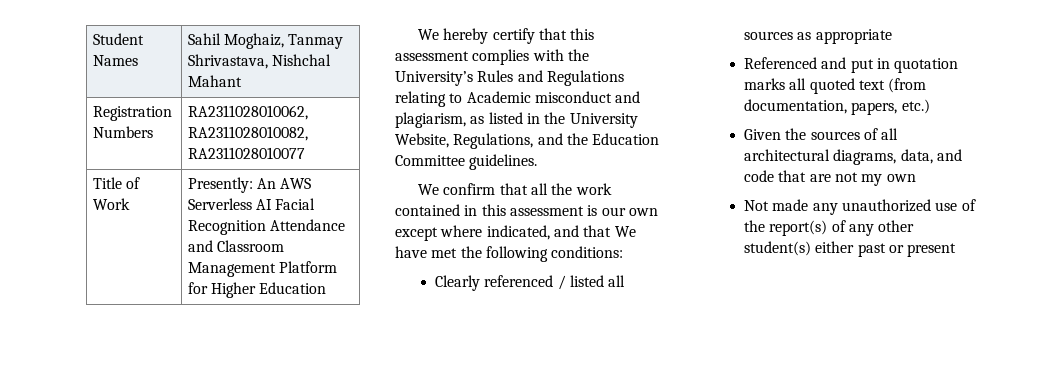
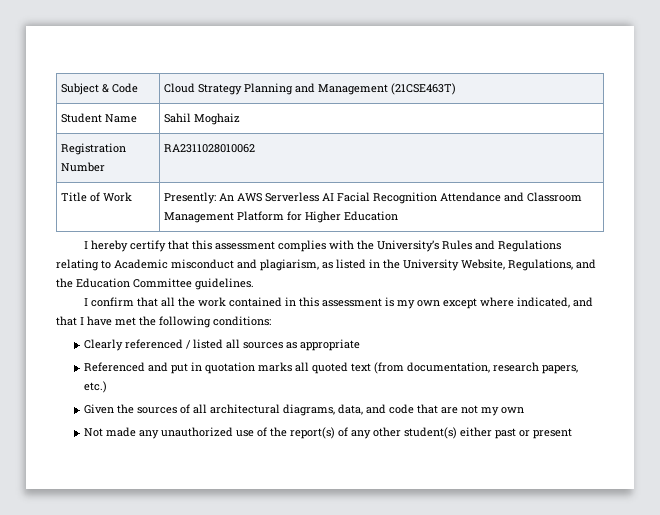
- Student Names | Sahil Moghaiz, Tanmay Shrivastava, Nishchal Mahant
- Registration Numbers | RA2311028010062, RA2311028010082, RA2311028010077
+ Subject & Code | Cloud Strategy Planning and Management (21CSE463T)
+ Student Name | Sahil Moghaiz
+ Registration Number | RA2311028010062
- We hereby certify that this assessment complies with the University’s Rules and Regulations relating to Academic misconduct and plagiarism, as listed in the University Website, Regulations, and the Education Committee guidelines.
+ I hereby certify that this assessment complies with the University’s Rules and Regulations relating to Academic misconduct and plagiarism, as listed in the University Website, Regulations, and the Education Committee guidelines.
- We confirm that all the work contained in this assessment is our own except where indicated, and that We have met the following conditions:
+ I confirm that all the work contained in this assessment is my own except where indicated, and that I have met the following conditions:
- Referenced and put in quotation marks all quoted text (from documentation, papers, etc.)
+ Referenced and put in quotation marks all quoted text (from documentation, research papers, etc.)

